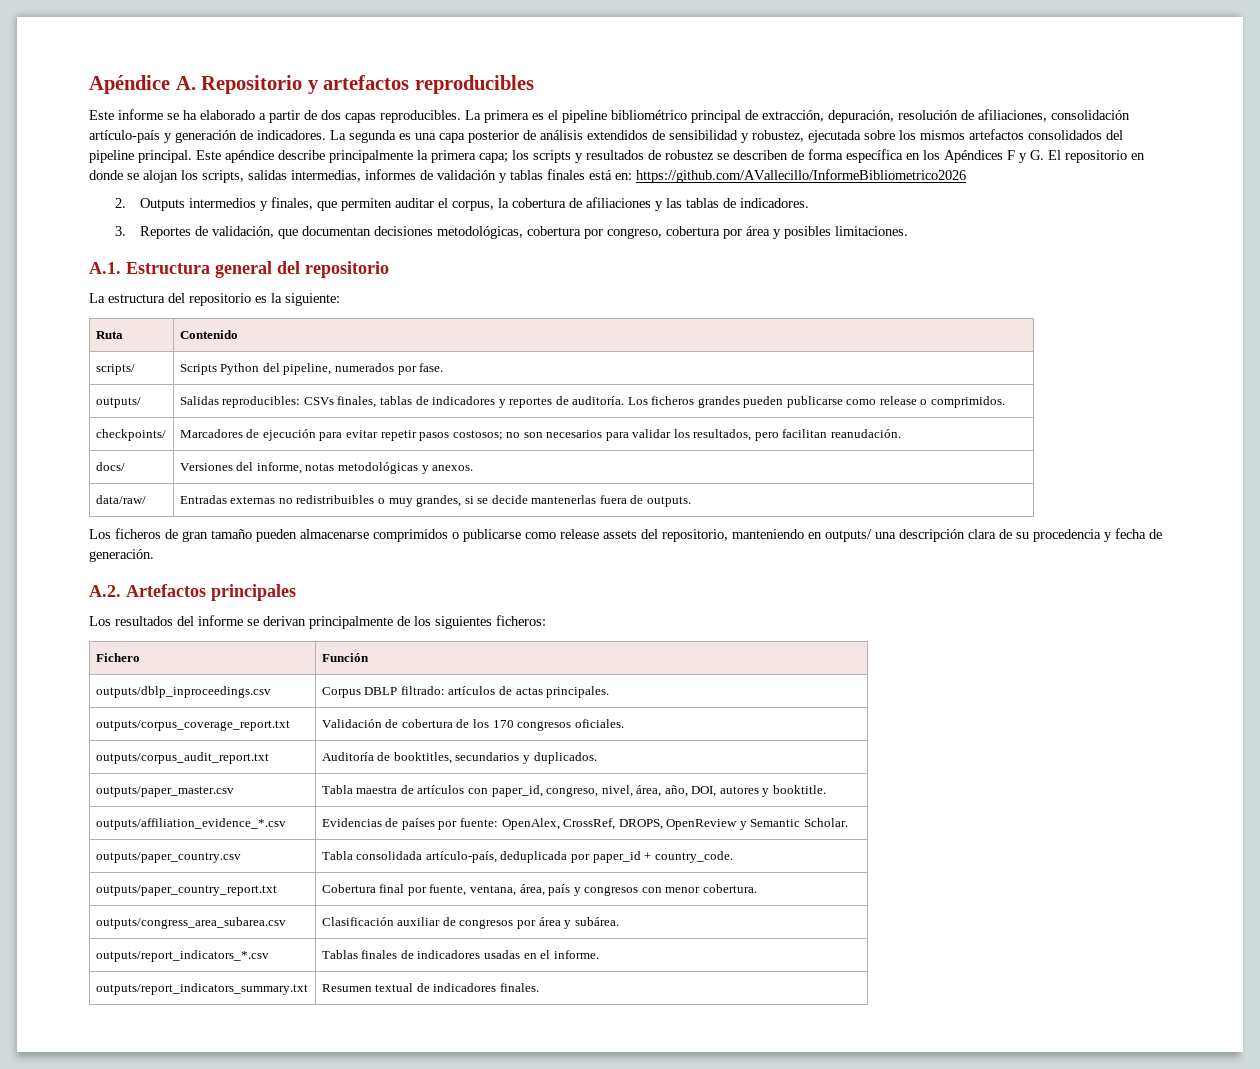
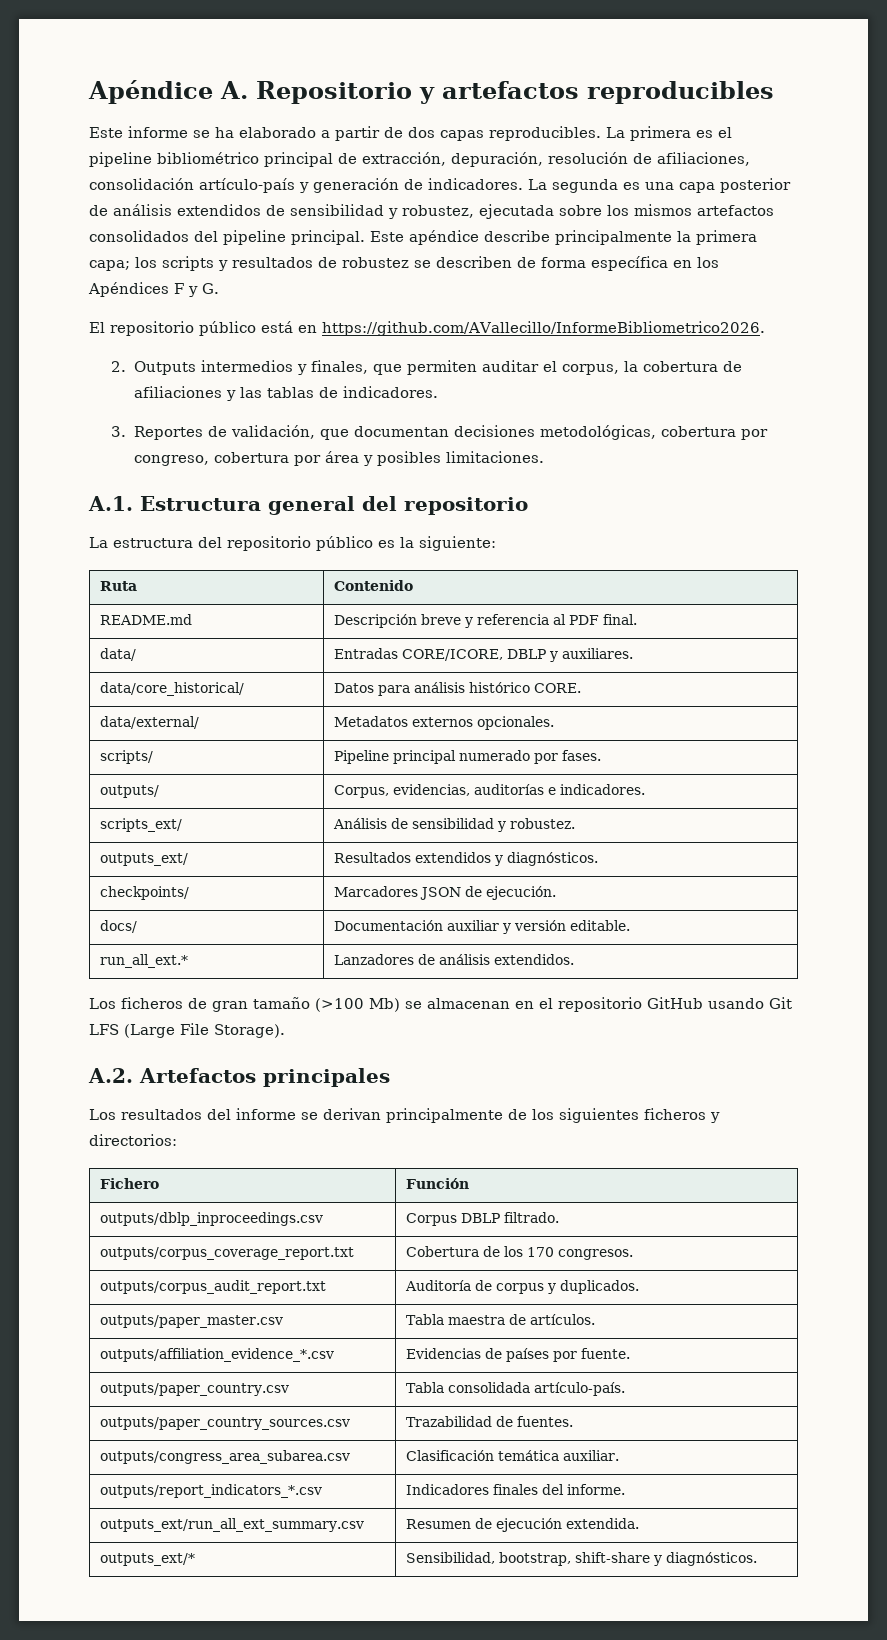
- Este apéndice describe principalmente la primera capa; los scripts y resultados de robustez se describen de forma específica en los Apéndices F y G. El repositorio en donde se alojan los scripts, salidas intermedias, informes de validación y tablas finales está en: https://github.com/AVallecillo/InformeBibliometrico2026
+ Este apéndice describe principalmente la primera capa; los scripts y resultados de robustez se describen de forma específica en los Apéndices F y G.
+ El repositorio público está en https://github.com/AVallecillo/InformeBibliometrico2026.
- La estructura del repositorio es la siguiente:
+ La estructura del repositorio público es la siguiente:
- scripts/ | Scripts Python del pipeline, numerados por fase.
- outputs/ | Salidas reproducibles: CSVs finales, tablas de indicadores y reportes de auditoría. Los ficheros grandes pueden publicarse como release o comprimidos.
- checkpoints/ | Marcadores de ejecución para evitar repetir pasos costosos; no son necesarios para validar los resultados, pero facilitan reanudación.
- docs/ | Versiones del informe, notas metodológicas y anexos.
- data/raw/ | Entradas externas no redistribuibles o muy grandes, si se decide mantenerlas fuera de outputs.
+ README.md | Descripción breve y referencia al PDF final.
+ data/ | Entradas CORE/ICORE, DBLP y auxiliares.
+ data/core_historical/ | Datos para análisis histórico CORE.
+ data/external/ | Metadatos externos opcionales.
+ scripts/ | Pipeline principal numerado por fases.
+ outputs/ | Corpus, evidencias, auditorías e indicadores.
+ scripts_ext/ | Análisis de sensibilidad y robustez.
+ outputs_ext/ | Resultados extendidos y diagnósticos.
+ checkpoints/ | Marcadores JSON de ejecución.
+ docs/ | Documentación auxiliar y versión editable.
+ run_all_ext.* | Lanzadores de análisis extendidos.
- Los ficheros de gran tamaño pueden almacenarse comprimidos o publicarse como release assets del repositorio, manteniendo en outputs/ una descripción clara de su procedencia y fecha de generación.
+ Los ficheros de gran tamaño (>100 Mb) se almacenan en el repositorio GitHub usando Git LFS (Large File Storage).
- Los resultados del informe se derivan principalmente de los siguientes ficheros:
+ Los resultados del informe se derivan principalmente de los siguientes ficheros y directorios:
- outputs/dblp_inproceedings.csv | Corpus DBLP filtrado: artículos de actas principales.
- outputs/corpus_coverage_report.txt | Validación de cobertura de los 170 congresos oficiales.
+ outputs/dblp_inproceedings.csv | Corpus DBLP filtrado.
+ outputs/corpus_coverage_report.txt | Cobertura de los 170 congresos.
- outputs/corpus_audit_report.txt | Auditoría de booktitles, secundarios y duplicados.
+ outputs/corpus_audit_report.txt | Auditoría de corpus y duplicados.
- outputs/paper_master.csv | Tabla maestra de artículos con paper_id, congreso, nivel, área, año, DOI, autores y booktitle.
+ outputs/paper_master.csv | Tabla maestra de artículos.
- outputs/affiliation_evidence_*.csv | Evidencias de países por fuente: OpenAlex, CrossRef, DROPS, OpenReview y Semantic Scholar.
- outputs/paper_country.csv | Tabla consolidada artículo-país, deduplicada por paper_id + country_code.
- outputs/paper_country_report.txt | Cobertura final por fuente, ventana, área, país y congresos con menor cobertura.
- outputs/congress_area_subarea.csv | Clasificación auxiliar de congresos por área y subárea.
- outputs/report_indicators_*.csv | Tablas finales de indicadores usadas en el informe.
+ outputs/affiliation_evidence_*.csv | Evidencias de países por fuente.
+ outputs/paper_country.csv | Tabla consolidada artículo-país.
+ outputs/paper_country_sources.csv | Trazabilidad de fuentes.
+ outputs/congress_area_subarea.csv | Clasificación temática auxiliar.
+ outputs/report_indicators_*.csv | Indicadores finales del informe.
- outputs/report_indicators_summary.txt | Resumen textual de indicadores finales.
+ outputs_ext/run_all_ext_summary.csv | Resumen de ejecución extendida.
+ outputs_ext/* | Sensibilidad, bootstrap, shift-share y diagnósticos.

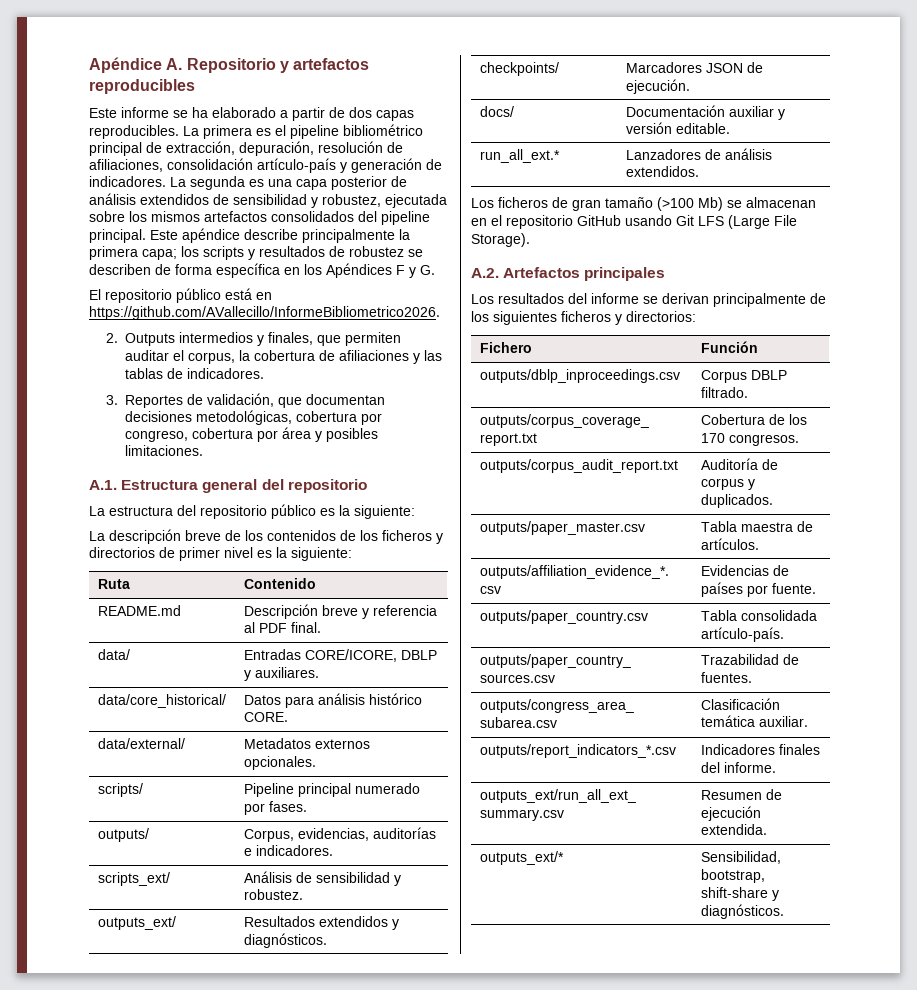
+ La descripción breve de los contenidos de los ficheros y directorios de primer nivel es la siguiente:

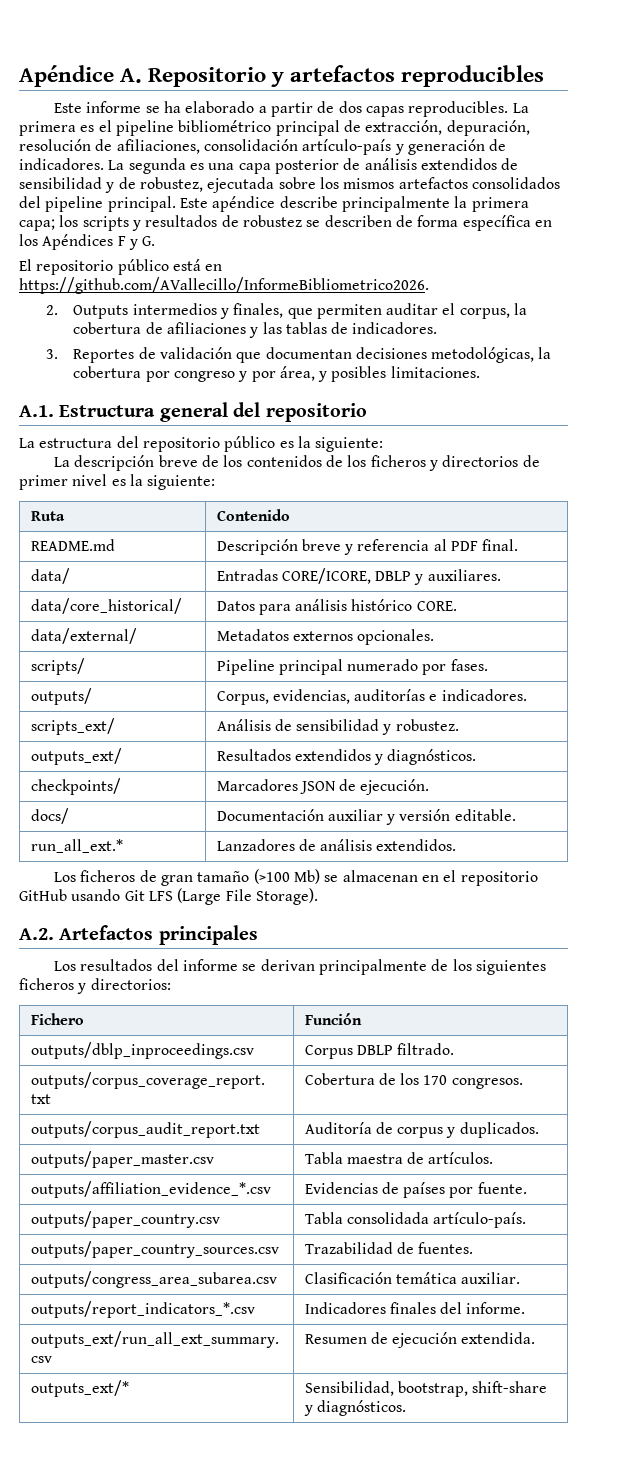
- La segunda es una capa posterior de análisis extendidos de sensibilidad y robustez, ejecutada sobre los mismos artefactos consolidados del pipeline principal.
+ La segunda es una capa posterior de análisis extendidos de sensibilidad y de robustez, ejecutada sobre los mismos artefactos consolidados del pipeline principal.
- 3. Reportes de validación, que documentan decisiones metodológicas, cobertura por congreso, cobertura por área y posibles limitaciones.
+ 3. Reportes de validación que documentan decisiones metodológicas, la cobertura por congreso y por área, y posibles limitaciones.

